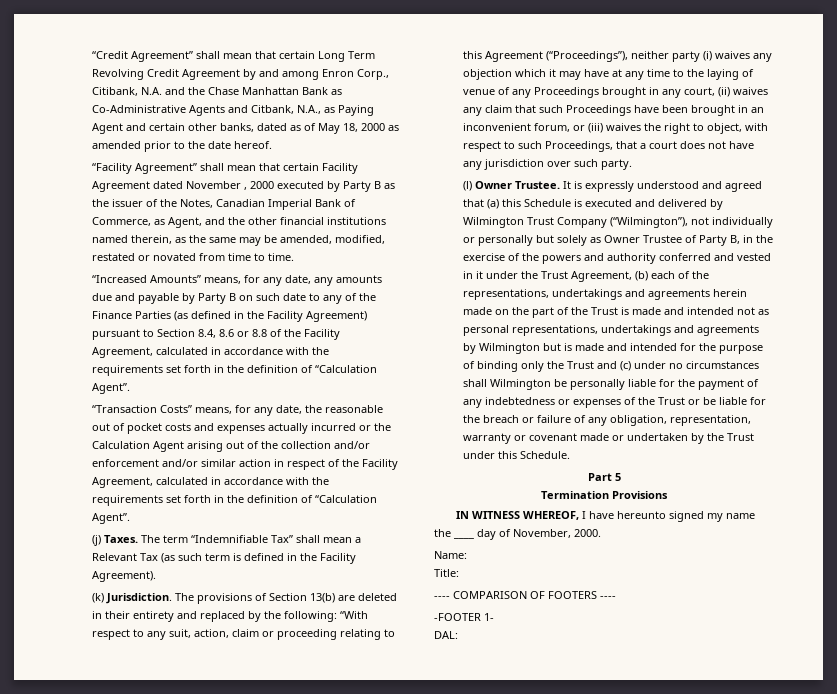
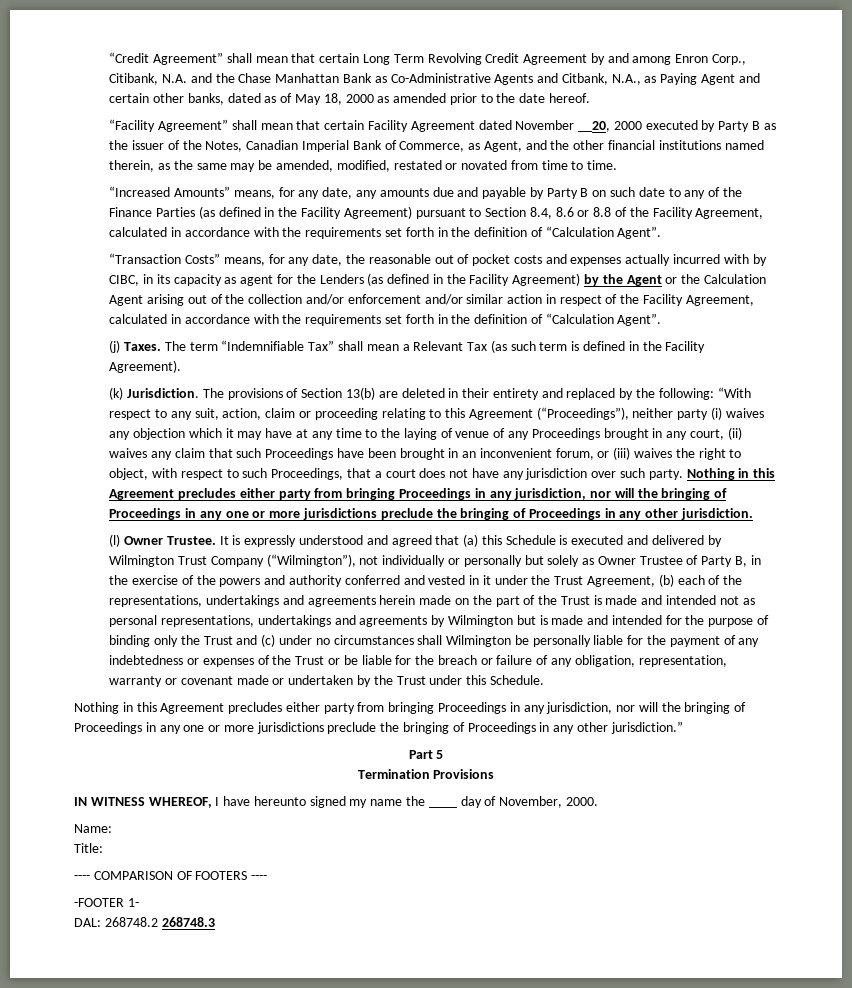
- “Facility Agreement” shall mean that certain Facility Agreement dated November , 2000 executed by Party B as the issuer of the Notes, Canadian Imperial Bank of Commerce, as Agent, and the other financial institutions named therein, as the same may be amended, modified, restated or novated from time to time.
+ “Facility Agreement” shall mean that certain Facility Agreement dated November __20, 2000 executed by Party B as the issuer of the Notes, Canadian Imperial Bank of Commerce, as Agent, and the other financial institutions named therein, as the same may be amended, modified, restated or novated from time to time.
- “Transaction Costs” means, for any date, the reasonable out of pocket costs and expenses actually incurred or the Calculation Agent arising out of the collection and/or enforcement and/or similar action in respect of the Facility Agreement, calculated in accordance with the requirements set forth in the definition of “Calculation Agent”.
+ “Transaction Costs” means, for any date, the reasonable out of pocket costs and expenses actually incurred with by CIBC, in its capacity as agent for the Lenders (as defined in the Facility Agreement) by the Agent or the Calculation Agent arising out of the collection and/or enforcement and/or similar action in respect of the Facility Agreement, calculated in accordance with the requirements set forth in the definition of “Calculation Agent”.
+ Nothing in this Agreement precludes either party from bringing Proceedings in any jurisdiction, nor will the bringing of Proceedings in any one or more jurisdictions preclude the bringing of Proceedings in any other jurisdiction.
+ Nothing in this Agreement precludes either party from bringing Proceedings in any jurisdiction, nor will the bringing of Proceedings in any one or more jurisdictions preclude the bringing of Proceedings in any other jurisdiction.”
- DAL:
+ DAL: 268748.2 268748.3

